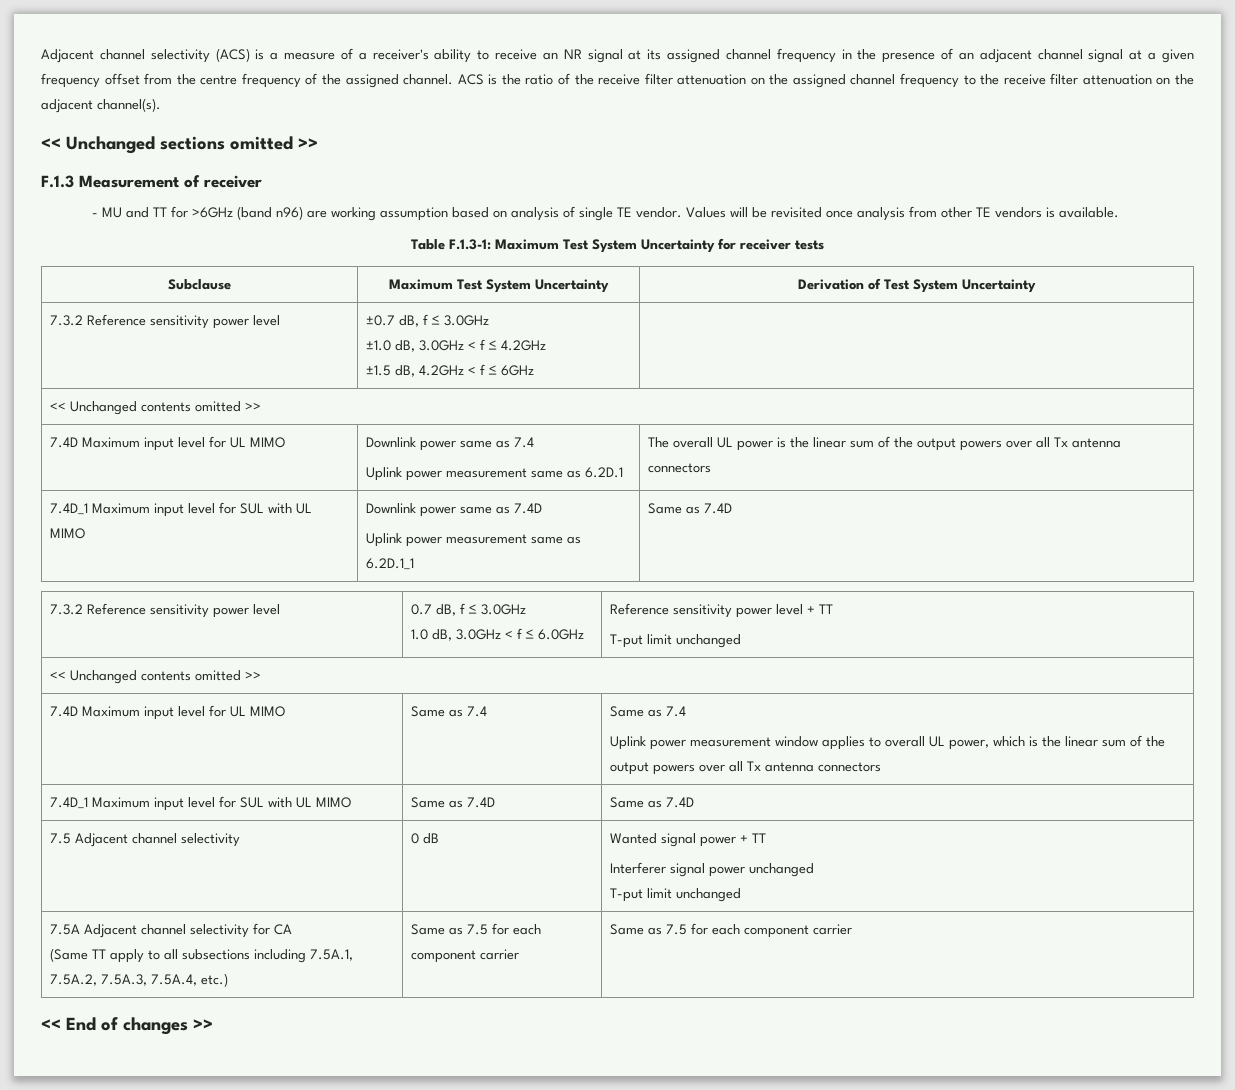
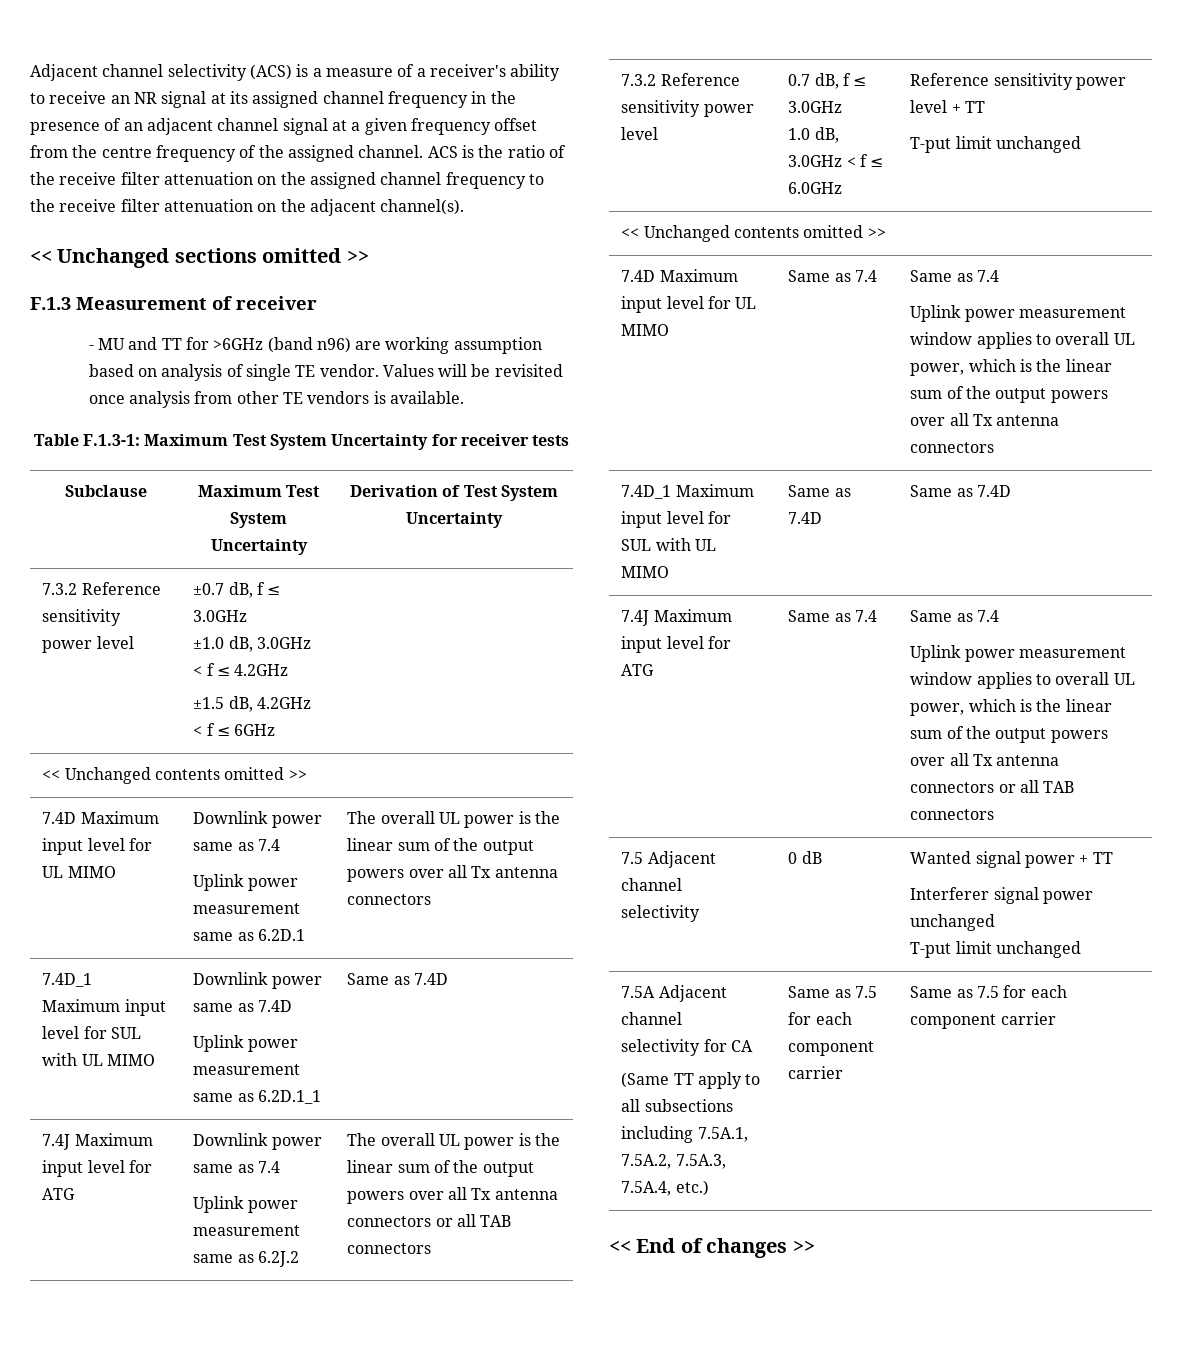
+ 7.4J Maximum input level for ATG | Downlink power same as 7.4
+ Uplink power measurement same as 6.2J.2 | The overall UL power is the linear sum of the output powers over all Tx antenna connectors or all TAB connectors
+ 7.4J Maximum input level for ATG | Same as 7.4 | Same as 7.4
+ Uplink power measurement window applies to overall UL power, which is the linear sum of the output powers over all Tx antenna connectors or all TAB connectors

